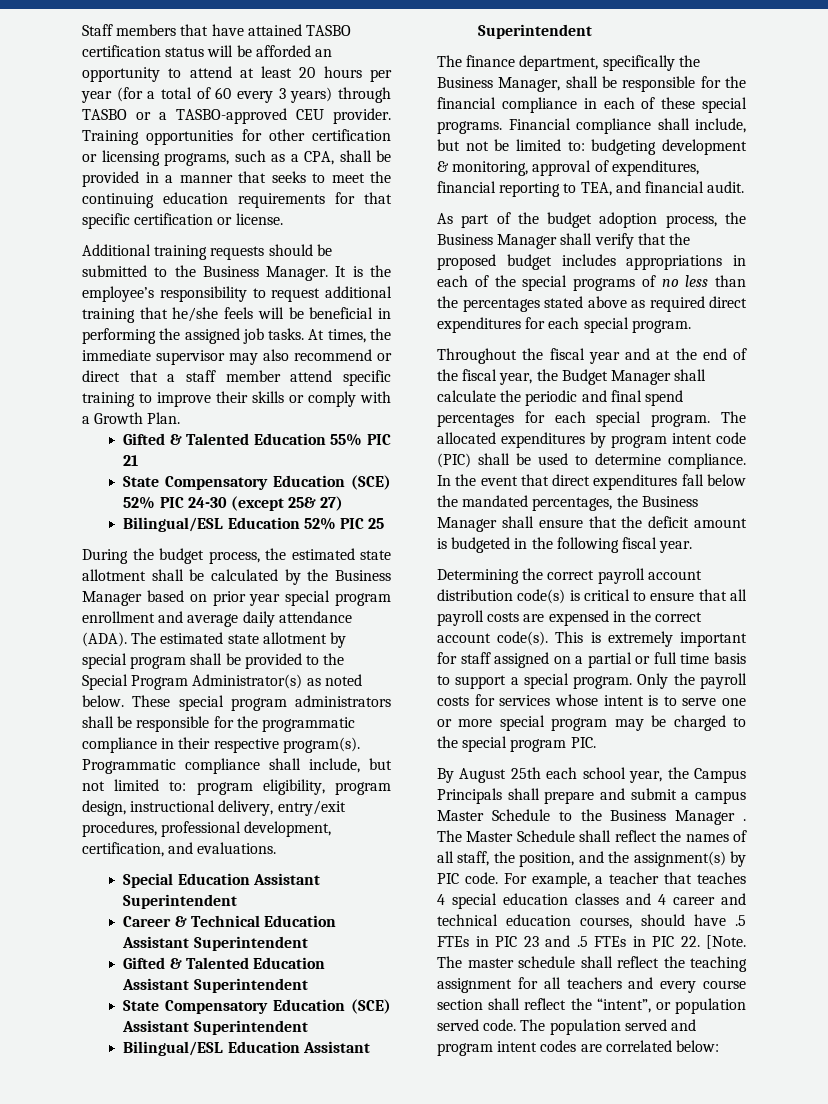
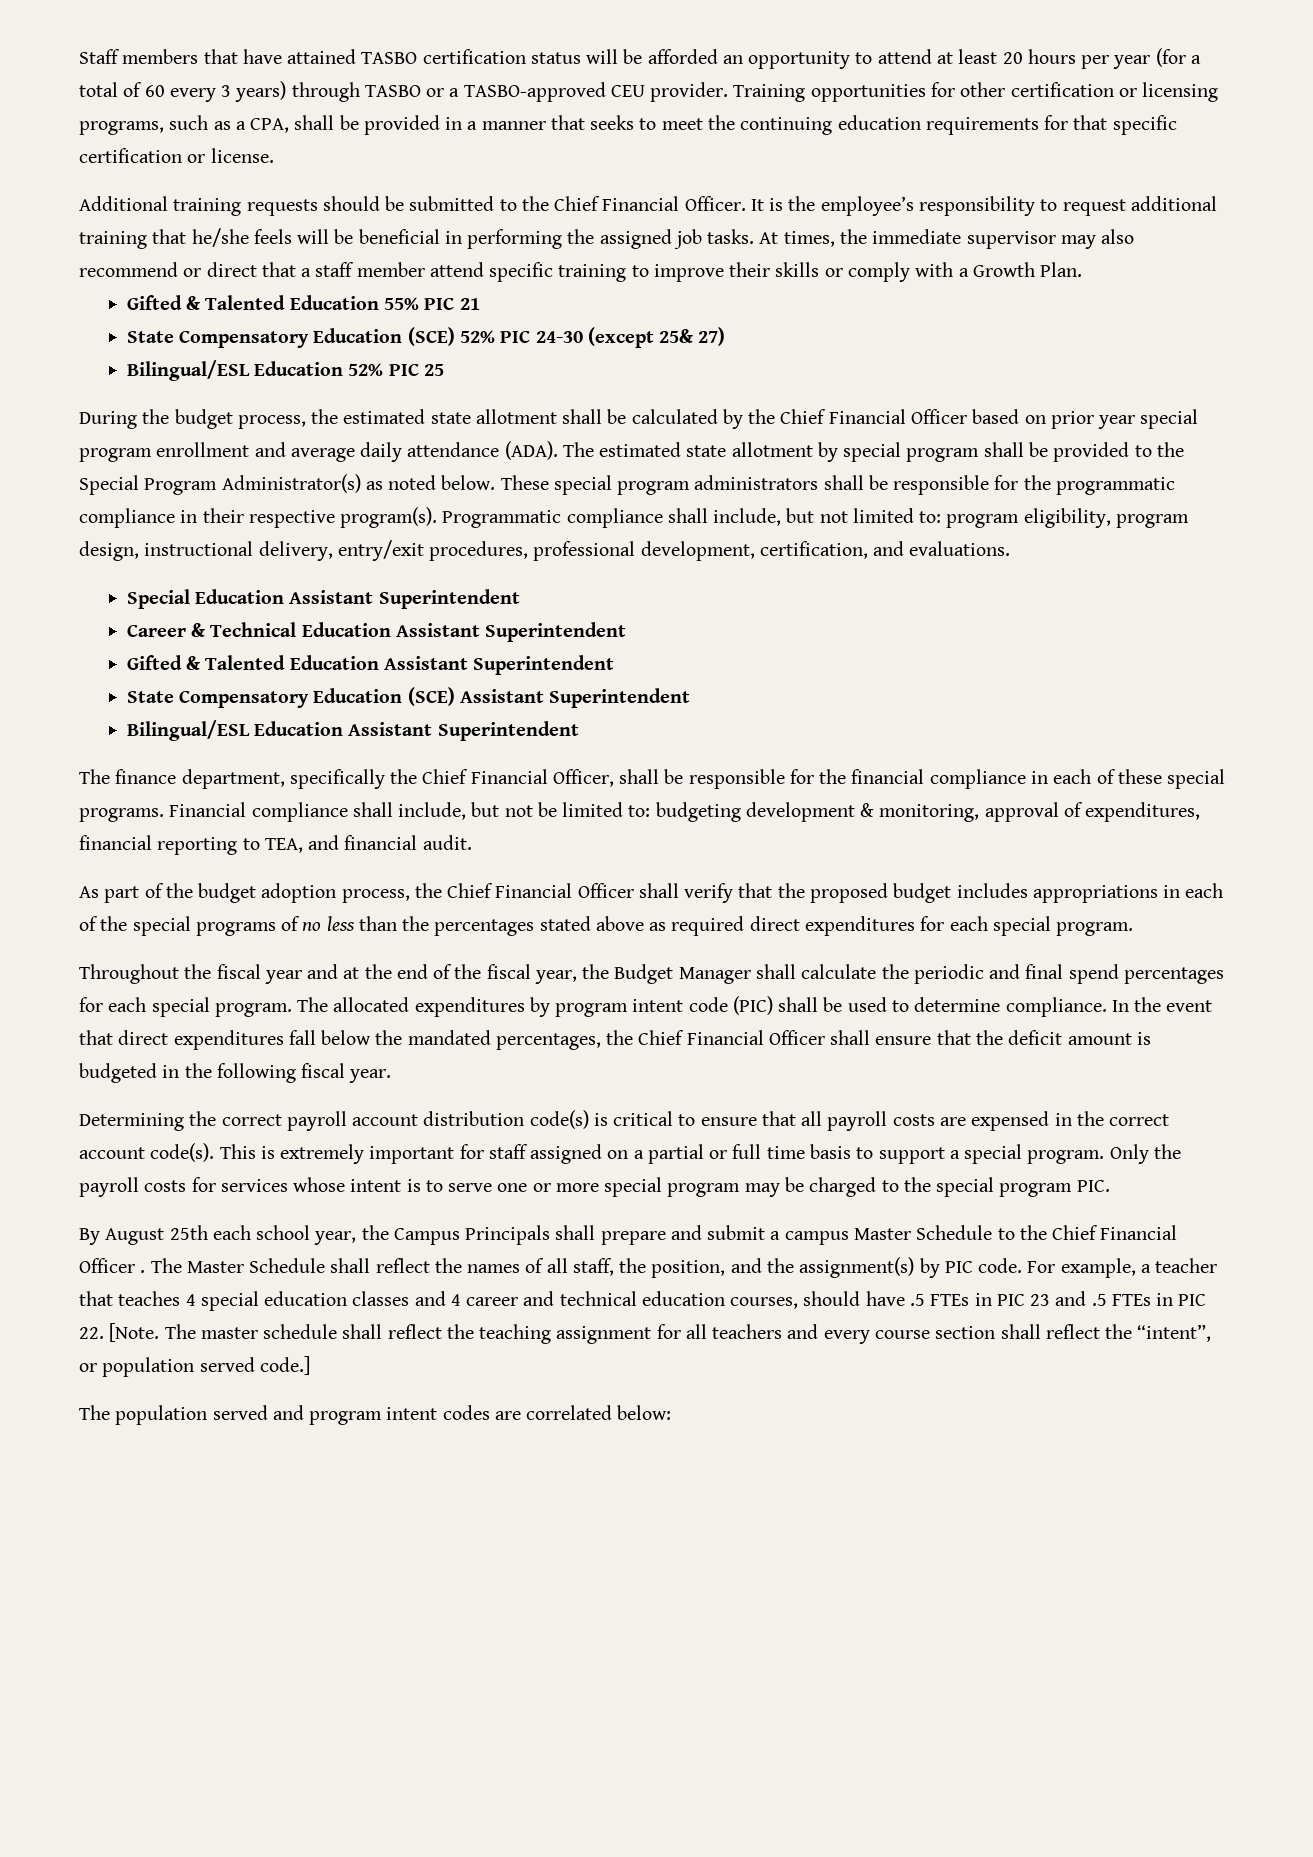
- Additional training requests should be submitted to the Business Manager.
+ Additional training requests should be submitted to the Chief Financial Officer.
- During the budget process, the estimated state allotment shall be calculated by the Business Manager based on prior year special program enrollment and average daily attendance (ADA).
+ During the budget process, the estimated state allotment shall be calculated by the Chief Financial Officer based on prior year special program enrollment and average daily attendance (ADA).
- The finance department, specifically the Business Manager, shall be responsible for the financial compliance in each of these special programs.
+ The finance department, specifically the Chief Financial Officer, shall be responsible for the financial compliance in each of these special programs.
- As part of the budget adoption process, the Business Manager shall verify that the proposed budget includes appropriations in each of the special programs of no less than the percentages stated above as required direct expenditures for each special program.
+ As part of the budget adoption process, the Chief Financial Officer shall verify that the proposed budget includes appropriations in each of the special programs of no less than the percentages stated above as required direct expenditures for each special program.
- In the event that direct expenditures fall below the mandated percentages, the Business Manager shall ensure that the deficit amount is budgeted in the following fiscal year.
+ In the event that direct expenditures fall below the mandated percentages, the Chief Financial Officer shall ensure that the deficit amount is budgeted in the following fiscal year.
- By August 25th each school year, the Campus Principals shall prepare and submit a campus Master Schedule to the Business Manager .
+ By August 25th each school year, the Campus Principals shall prepare and submit a campus Master Schedule to the Chief Financial Officer .
- The master schedule shall reflect the teaching assignment for all teachers and every course section shall reflect the “intent”, or population served code. The population served and program intent codes are correlated below:
+ The master schedule shall reflect the teaching assignment for all teachers and every course section shall reflect the “intent”, or population served code.]
+ The population served and program intent codes are correlated below:

